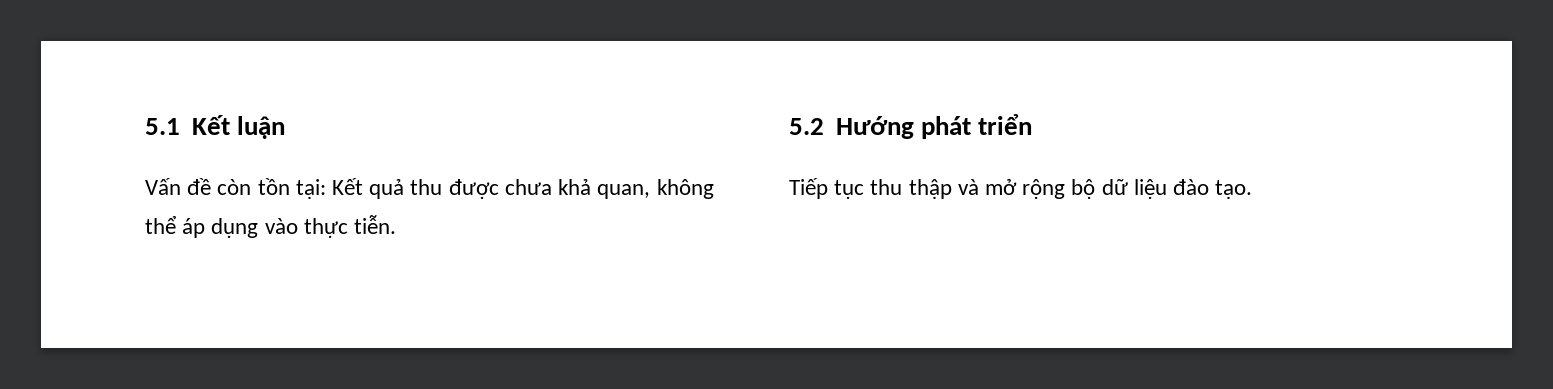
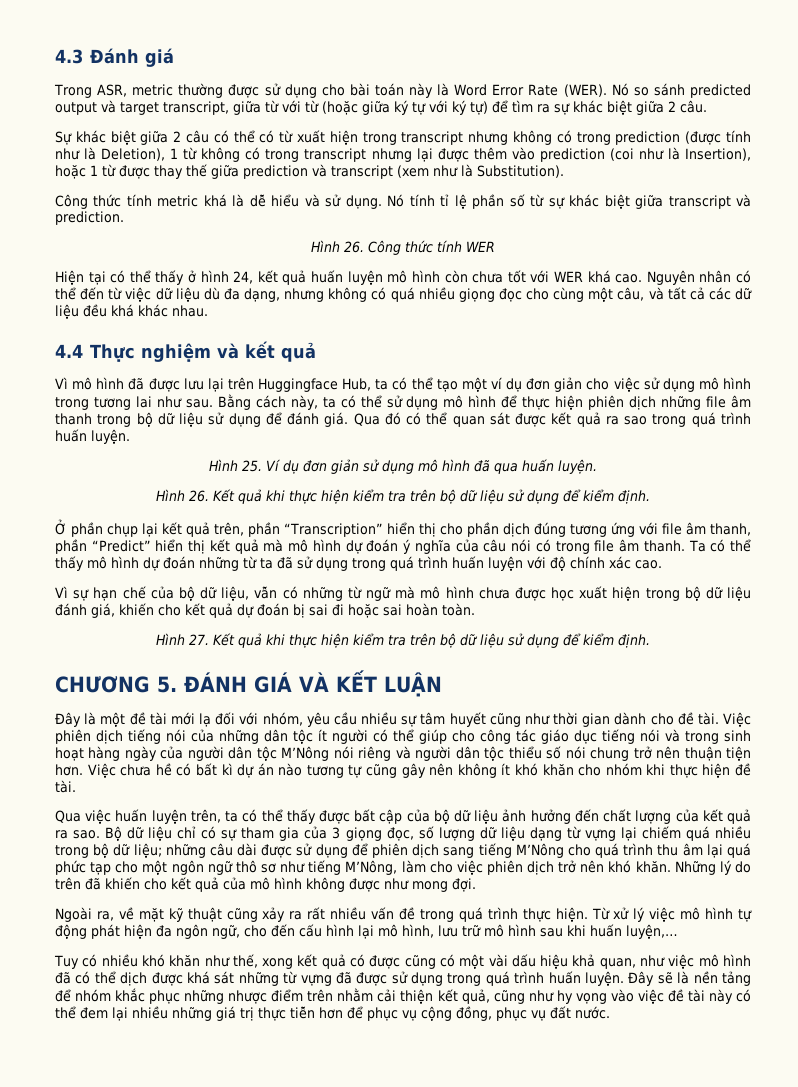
- 5.1 Kết luận
- Vấn đề còn tồn tại: Kết quả thu được chưa khả quan, không thể áp dụng vào thực tiễn.
- 5.2 Hướng phát triển
- Tiếp tục thu thập và mở rộng bộ dữ liệu đào tạo.
+ 4.3 Đánh giá
+ Trong ASR, metric thường được sử dụng cho bài toán này là Word Error Rate (WER). Nó so sánh predicted output và target transcript, giữa từ với từ (hoặc giữa ký tự với ký tự) để tìm ra sự khác biệt giữa 2 câu.
+ Sự khác biệt giữa 2 câu có thể có từ xuất hiện trong transcript nhưng không có trong prediction (được tính như là Deletion), 1 từ không có trong transcript nhưng lại được thêm vào prediction (coi như là Insertion), hoặc 1 từ được thay thế giữa prediction và transcript (xem như là Substitution).
+ Công thức tính metric khá là dễ hiểu và sử dụng. Nó tính tỉ lệ phần số từ sự khác biệt giữa transcript và prediction.
+ Hình 26. Công thức tính WER
+ Hiện tại có thể thấy ở hình 24, kết quả huấn luyện mô hình còn chưa tốt với WER khá cao. Nguyên nhân có thể đến từ việc dữ liệu dù đa dạng, nhưng không có quá nhiều giọng đọc cho cùng một câu, và tất cả các dữ liệu đều khá khác nhau.
+ 4.4 Thực nghiệm và kết quả
+ Vì mô hình đã được lưu lại trên Huggingface Hub, ta có thể tạo một ví dụ đơn giản cho việc sử dụng mô hình trong tương lai như sau. Bằng cách này, ta có thể sử dụng mô hình để thực hiện phiên dịch những file âm thanh trong bộ dữ liệu sử dụng để đánh giá. Qua đó có thể quan sát được kết quả ra sao trong quá trình huấn luyện.
+ Hình 25. Ví dụ đơn giản sử dụng mô hình đã qua huấn luyện.
+ Hình 26. Kết quả khi thực hiện kiểm tra trên bộ dữ liệu sử dụng để kiểm định.
+ Ở phần chụp lại kết quả trên, phần “Transcription” hiển thị cho phần dịch đúng tương ứng với file âm thanh, phần “Predict” hiển thị kết quả mà mô hình dự đoán ý nghĩa của câu nói có trong file âm thanh. Ta có thể thấy mô hình dự đoán những từ ta đã sử dụng trong quá trình huấn luyện với độ chính xác cao.
+ Vì sự hạn chế của bộ dữ liệu, vẫn có những từ ngữ mà mô hình chưa được học xuất hiện trong bộ dữ liệu đánh giá, khiến cho kết quả dự đoán bị sai đi hoặc sai hoàn toàn.
+ Hình 27. Kết quả khi thực hiện kiểm tra trên bộ dữ liệu sử dụng để kiểm định.
+ CHƯƠNG 5. ĐÁNH GIÁ VÀ KẾT LUẬN
+ Đây là một đề tài mới lạ đối với nhóm, yêu cầu nhiều sự tâm huyết cũng như thời gian dành cho đề tài. Việc phiên dịch tiếng nói của những dân tộc ít người có thể giúp cho công tác giáo dục tiếng nói và trong sinh hoạt hàng ngày của người dân tộc M’Nông nói riêng và người dân tộc thiểu số nói chung trở nên thuận tiện hơn. Việc chưa hề có bất kì dự án nào tương tự cũng gây nên không ít khó khăn cho nhóm khi thực hiện đề tài.
+ Qua việc huấn luyện trên, ta có thể thấy được bất cập của bộ dữ liệu ảnh hưởng đến chất lượng của kết quả ra sao. Bộ dữ liệu chỉ có sự tham gia của 3 giọng đọc, số lượng dữ liệu dạng từ vựng lại chiếm quá nhiều trong bộ dữ liệu; những câu dài được sử dụng để phiên dịch sang tiếng M’Nông cho quá trình thu âm lại quá phức tạp cho một ngôn ngữ thô sơ như tiếng M’Nông, làm cho việc phiên dịch trở nên khó khăn. Những lý do trên đã khiến cho kết quả của mô hình không được như mong đợi.
+ Ngoài ra, về mặt kỹ thuật cũng xảy ra rất nhiều vấn đề trong quá trình thực hiện. Từ xử lý việc mô hình tự động phát hiện đa ngôn ngữ, cho đến cấu hình lại mô hình, lưu trữ mô hình sau khi huấn luyện,…
+ Tuy có nhiều khó khăn như thế, xong kết quả có được cũng có một vài dấu hiệu khả quan, như việc mô hình đã có thể dịch được khá sát những từ vựng đã được sử dụng trong quá trình huấn luyện. Đây sẽ là nền tảng để nhóm khắc phục những nhược điểm trên nhằm cải thiện kết quả, cũng như hy vọng vào việc đề tài này có thể đem lại nhiều những giá trị thực tiễn hơn để phục vụ cộng đồng, phục vụ đất nước.

